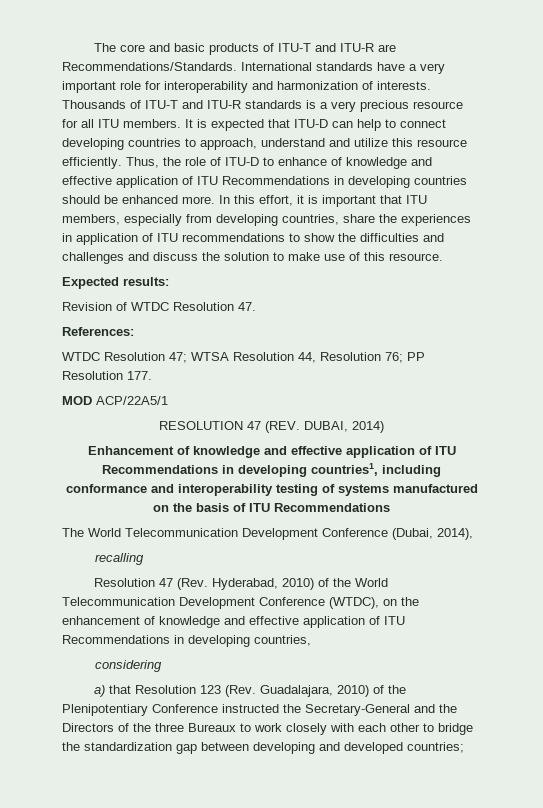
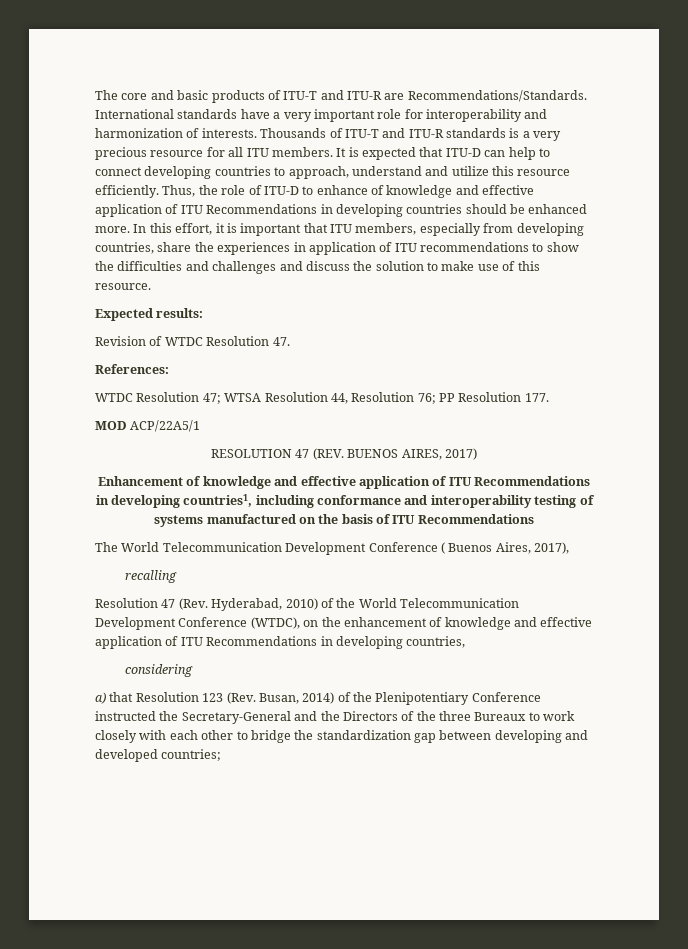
- RESOLUTION 47 (REV. DUBAI, 2014)
+ RESOLUTION 47 (REV. BUENOS AIRES, 2017)
- The World Telecommunication Development Conference (Dubai, 2014),
+ The World Telecommunication Development Conference ( Buenos Aires, 2017),
- a) that Resolution 123 (Rev. Guadalajara, 2010) of the Plenipotentiary Conference instructed the Secretary-General and the Directors of the three Bureaux to work closely with each other to bridge the standardization gap between developing and developed countries;
+ a) that Resolution 123 (Rev. Busan, 2014) of the Plenipotentiary Conference instructed the Secretary-General and the Directors of the three Bureaux to work closely with each other to bridge the standardization gap between developing and developed countries;

